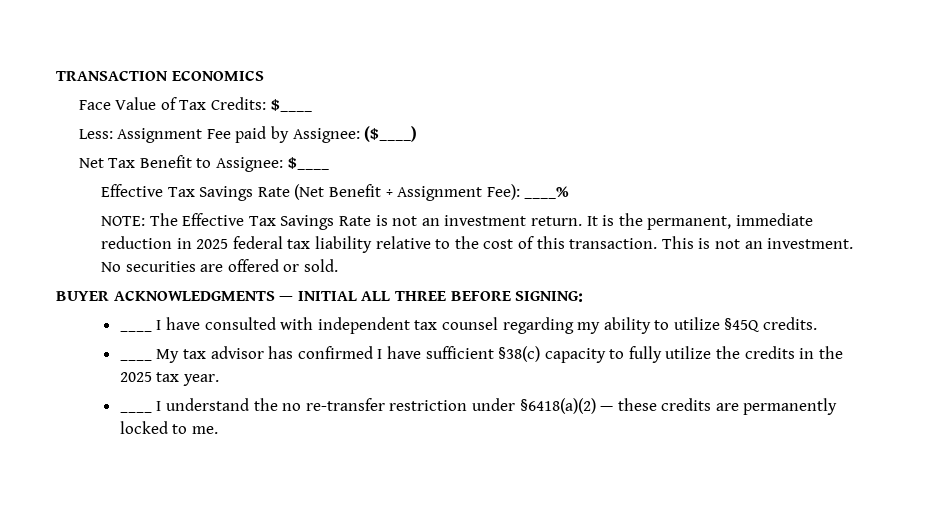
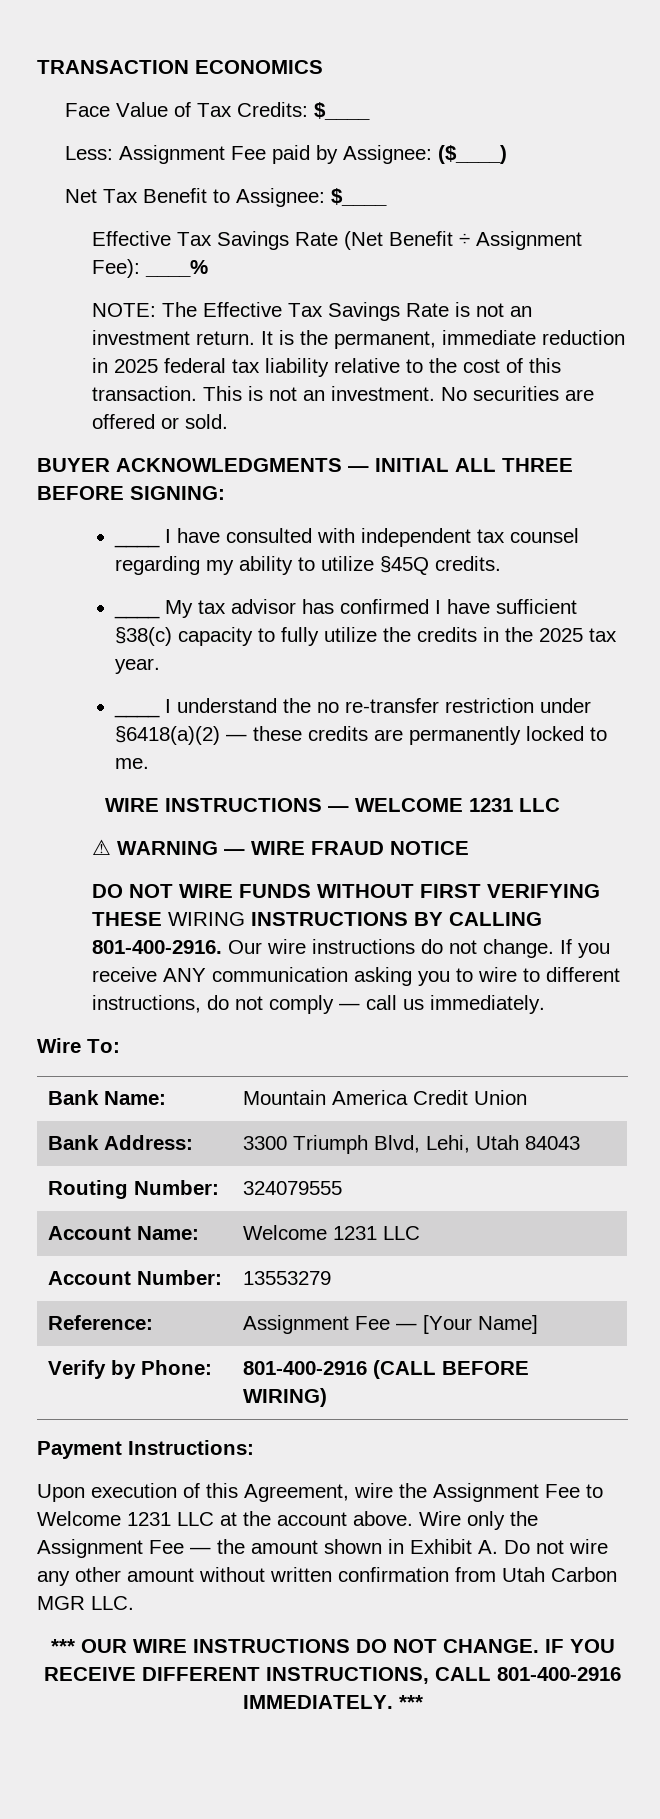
+ WIRE INSTRUCTIONS — WELCOME 1231 LLC
+ ⚠ WARNING — WIRE FRAUD NOTICE
+ DO NOT WIRE FUNDS WITHOUT FIRST VERIFYING THESE WIRING INSTRUCTIONS BY CALLING 801-400-2916. Our wire instructions do not change. If you receive ANY communication asking you to wire to different instructions, do not comply — call us immediately.
+ Wire To:
+ Bank Name: | Mountain America Credit Union
+ Bank Address: | 3300 Triumph Blvd, Lehi, Utah 84043
+ Routing Number: | 324079555
+ Account Name: | Welcome 1231 LLC
+ Account Number: | 13553279
+ Reference: | Assignment Fee — [Your Name]
+ Verify by Phone: | 801-400-2916 (CALL BEFORE WIRING)
+ Payment Instructions:
+ Upon execution of this Agreement, wire the Assignment Fee to Welcome 1231 LLC at the account above. Wire only the Assignment Fee — the amount shown in Exhibit A. Do not wire any other amount without written confirmation from Utah Carbon MGR LLC.
+ *** OUR WIRE INSTRUCTIONS DO NOT CHANGE. IF YOU RECEIVE DIFFERENT INSTRUCTIONS, CALL 801-400-2916 IMMEDIATELY. ***

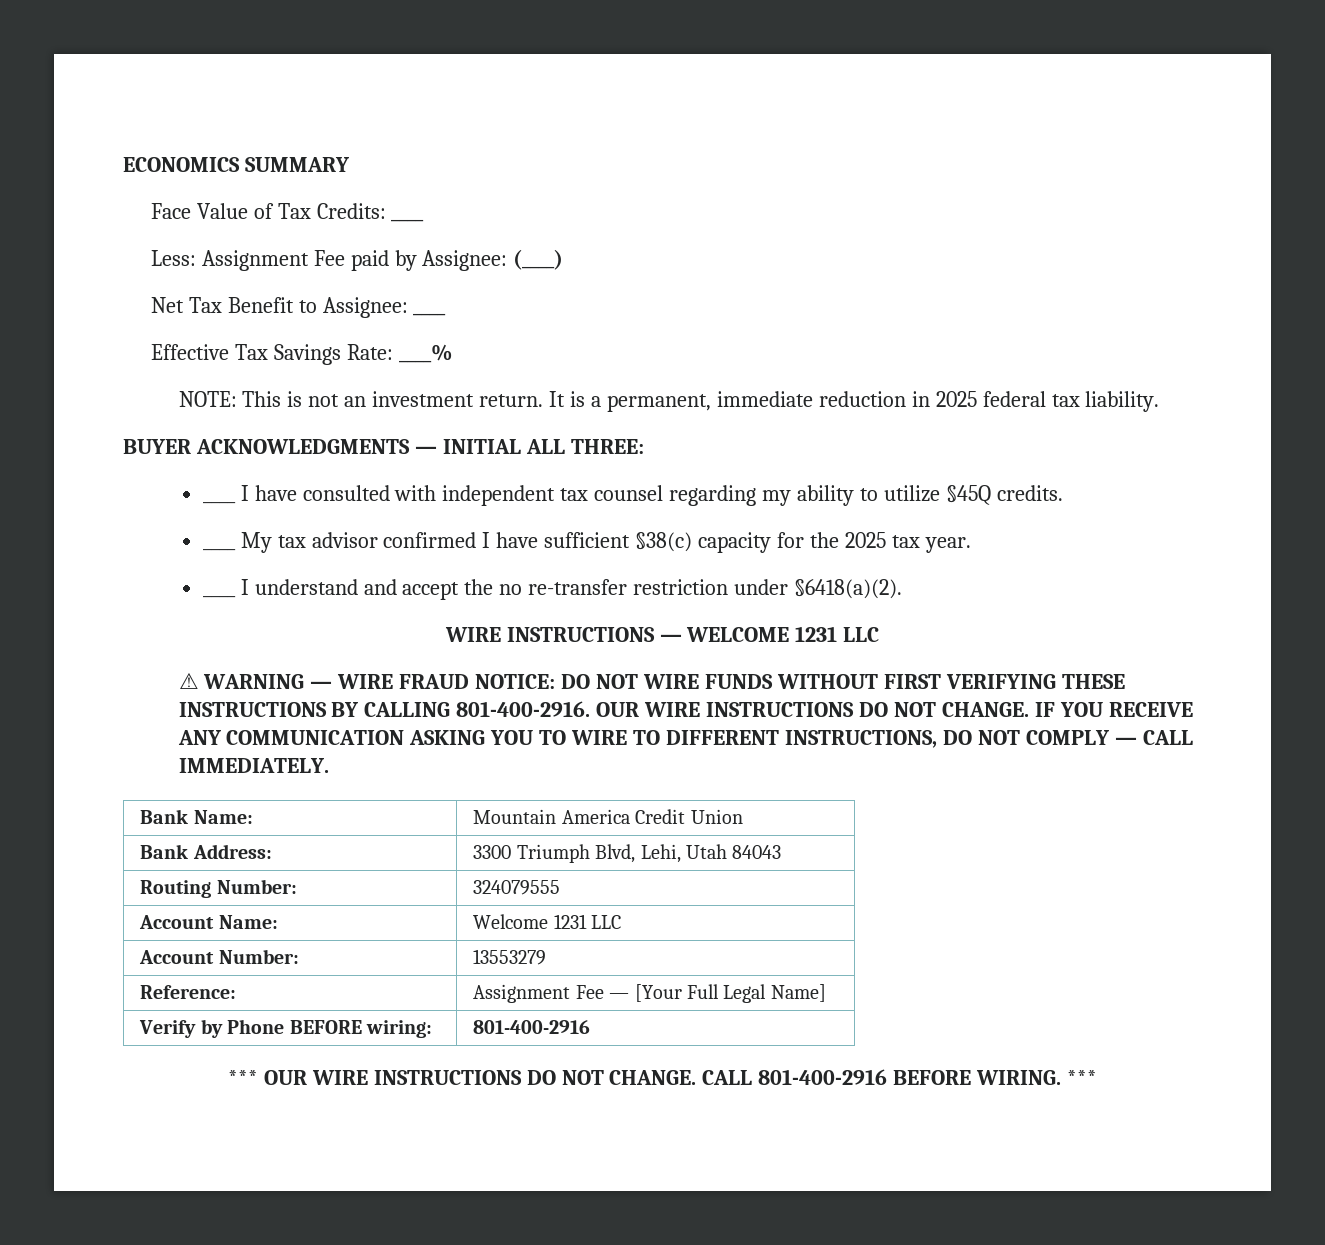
- TRANSACTION ECONOMICS
+ ECONOMICS SUMMARY
- Face Value of Tax Credits: $____
+ Face Value of Tax Credits: ____
- Less: Assignment Fee paid by Assignee: ($____)
+ Less: Assignment Fee paid by Assignee: (____)
- Net Tax Benefit to Assignee: $____
- Effective Tax Savings Rate (Net Benefit ÷ Assignment Fee): ____%
- NOTE: The Effective Tax Savings Rate is not an investment return.
+ Net Tax Benefit to Assignee: ____
+ Effective Tax Savings Rate: ____%
+ NOTE: This is not an investment return.
- It is the permanent, immediate reduction in 2025 federal tax liability relative to the cost of this transaction. This is not an investment. No securities are offered or sold.
+ It is a permanent, immediate reduction in 2025 federal tax liability.
- BUYER ACKNOWLEDGMENTS — INITIAL ALL THREE BEFORE SIGNING:
+ BUYER ACKNOWLEDGMENTS — INITIAL ALL THREE:
- ____ My tax advisor has confirmed I have sufficient §38(c) capacity to fully utilize the credits in the 2025 tax year.
+ ____ My tax advisor confirmed I have sufficient §38(c) capacity for the 2025 tax year.
- ____ I understand the no re-transfer restriction under §6418(a)(2) — these credits are permanently locked to me.
+ ____ I understand and accept the no re-transfer restriction under §6418(a)(2).
- ⚠ WARNING — WIRE FRAUD NOTICE
- DO NOT WIRE FUNDS WITHOUT FIRST VERIFYING THESE WIRING INSTRUCTIONS BY CALLING 801-400-2916.
+ ⚠ WARNING — WIRE FRAUD NOTICE: DO NOT WIRE FUNDS WITHOUT FIRST VERIFYING THESE INSTRUCTIONS BY CALLING 801-400-2916.
- Our wire instructions do not change. If you receive ANY communication asking you to wire to different instructions, do not comply — call us immediately.
- Wire To:
+ OUR WIRE INSTRUCTIONS DO NOT CHANGE. IF YOU RECEIVE ANY COMMUNICATION ASKING YOU TO WIRE TO DIFFERENT INSTRUCTIONS, DO NOT COMPLY — CALL IMMEDIATELY.
- Reference: | Assignment Fee — [Your Name]
+ Reference: | Assignment Fee — [Your Full Legal Name]
- Verify by Phone: | 801-400-2916 (CALL BEFORE WIRING)
- Payment Instructions:
- Upon execution of this Agreement, wire the Assignment Fee to Welcome 1231 LLC at the account above. Wire only the Assignment Fee — the amount shown in Exhibit A. Do not wire any other amount without written confirmation from Utah Carbon MGR LLC.
+ Verify by Phone BEFORE wiring: | 801-400-2916
- IF YOU RECEIVE DIFFERENT INSTRUCTIONS, CALL 801-400-2916 IMMEDIATELY.
+ CALL 801-400-2916 BEFORE WIRING.

